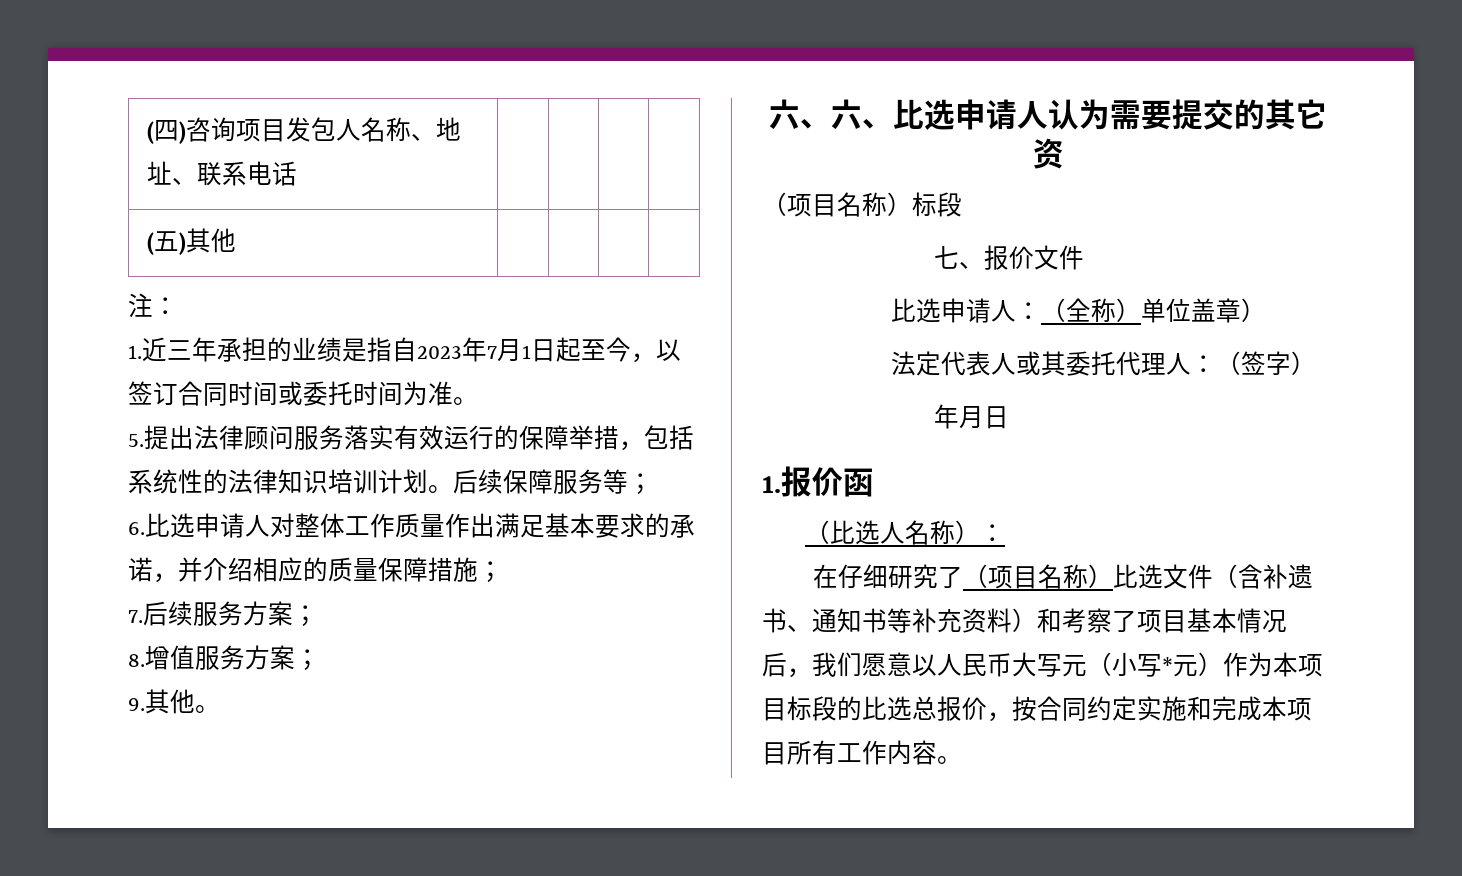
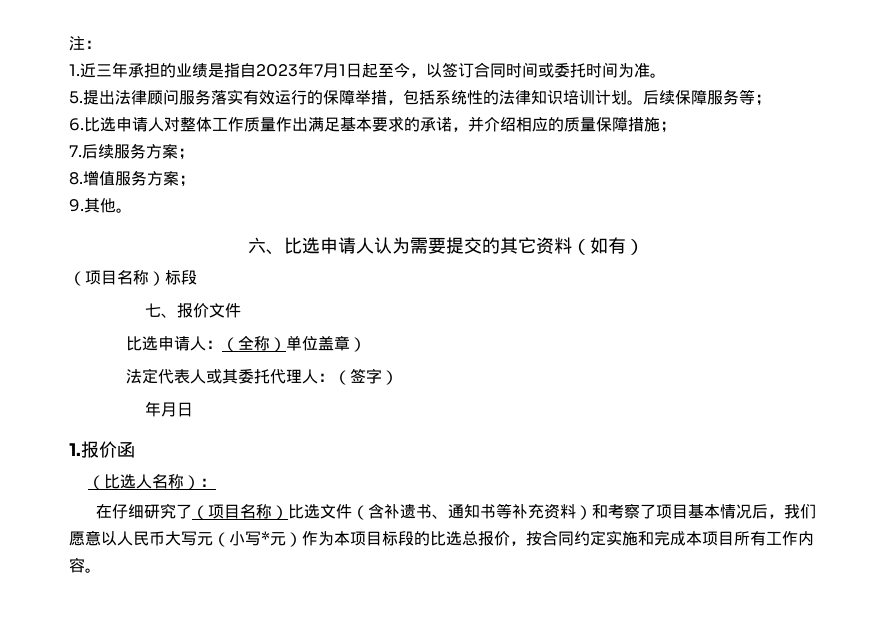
- (四)咨询项目发包人名称、地址、联系电话 | | | |
- (五)其他 | | | |
- 六、六、比选申请人认为需要提交的其它资
+ 六、比选申请人认为需要提交的其它资料（如有）

